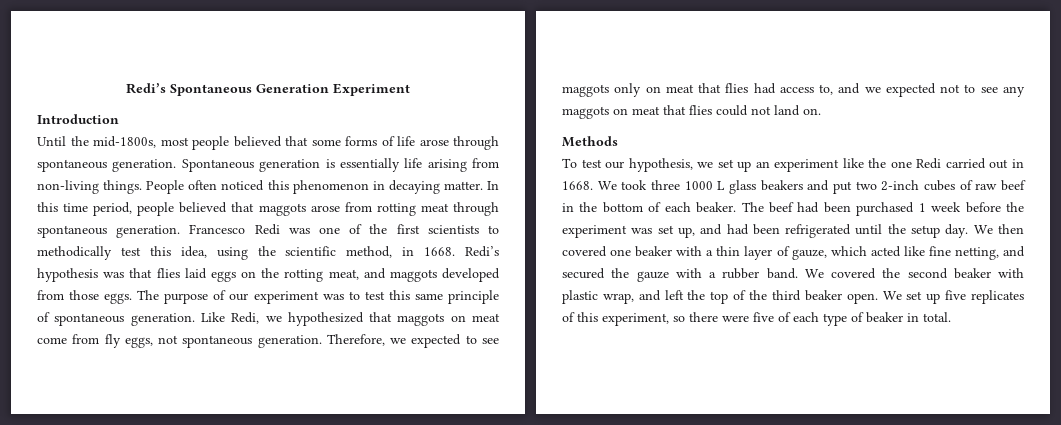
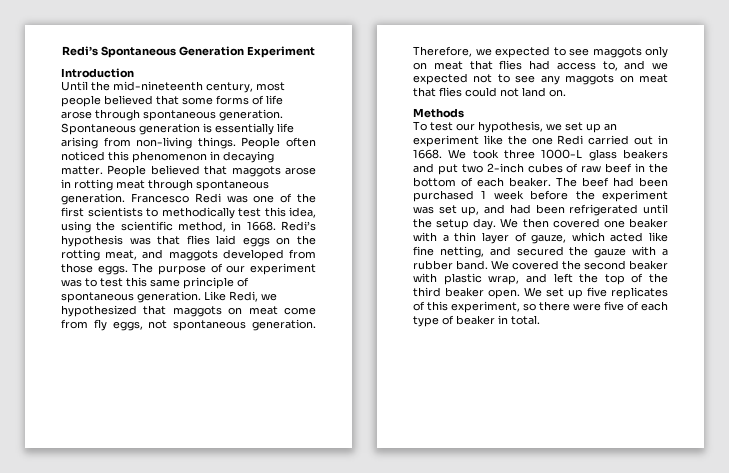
- Until the mid-1800s, most people believed that some forms of life arose through spontaneous generation.
+ Until the mid-nineteenth century, most people believed that some forms of life arose through spontaneous generation.
- In this time period, people believed that maggots arose from rotting meat through spontaneous generation.
+ People believed that maggots arose in rotting meat through spontaneous generation.
- We took three 1000 L glass beakers and put two 2-inch cubes of raw beef in the bottom of each beaker.
+ We took three 1000-L glass beakers and put two 2-inch cubes of raw beef in the bottom of each beaker.

